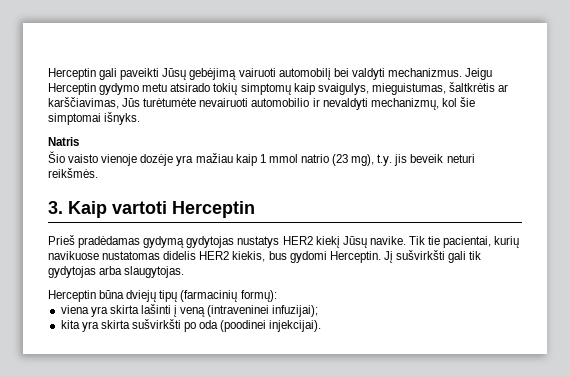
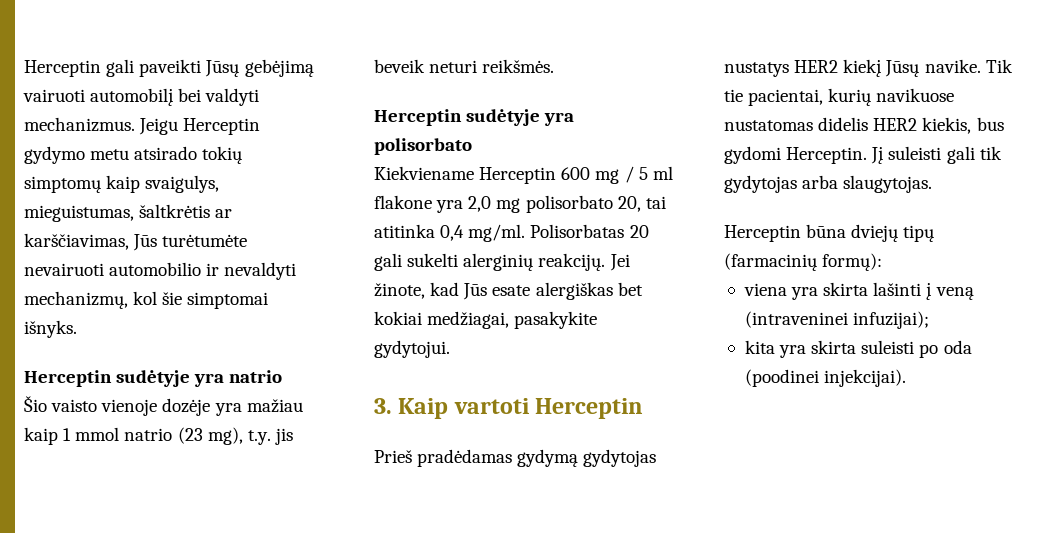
- Natris
+ Herceptin sudėtyje yra natrio
+ Herceptin sudėtyje yra polisorbato
+ Kiekviename Herceptin 600 mg / 5 ml flakone yra 2,0 mg polisorbato 20, tai atitinka 0,4 mg/ml. Polisorbatas 20 gali sukelti alerginių reakcijų. Jei žinote, kad Jūs esate alergiškas bet kokiai medžiagai, pasakykite gydytojui.
- Jį sušvirkšti gali tik gydytojas arba slaugytojas.
+ Jį suleisti gali tik gydytojas arba slaugytojas.
- kita yra skirta sušvirkšti po oda (poodinei injekcijai).
+ kita yra skirta suleisti po oda (poodinei injekcijai).

